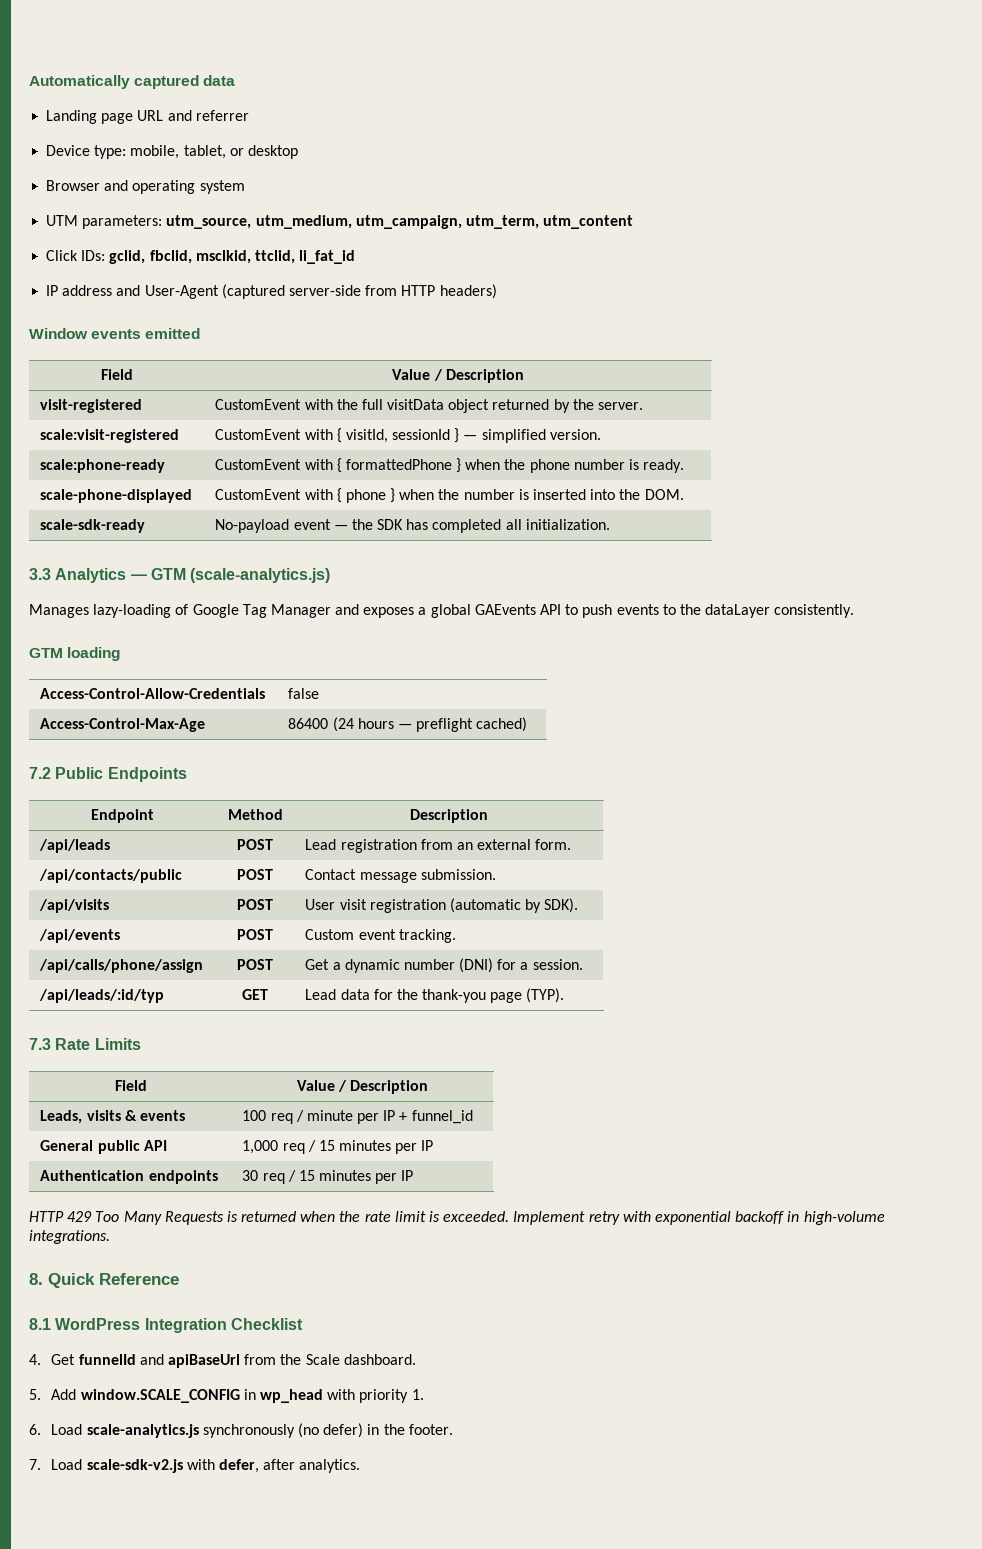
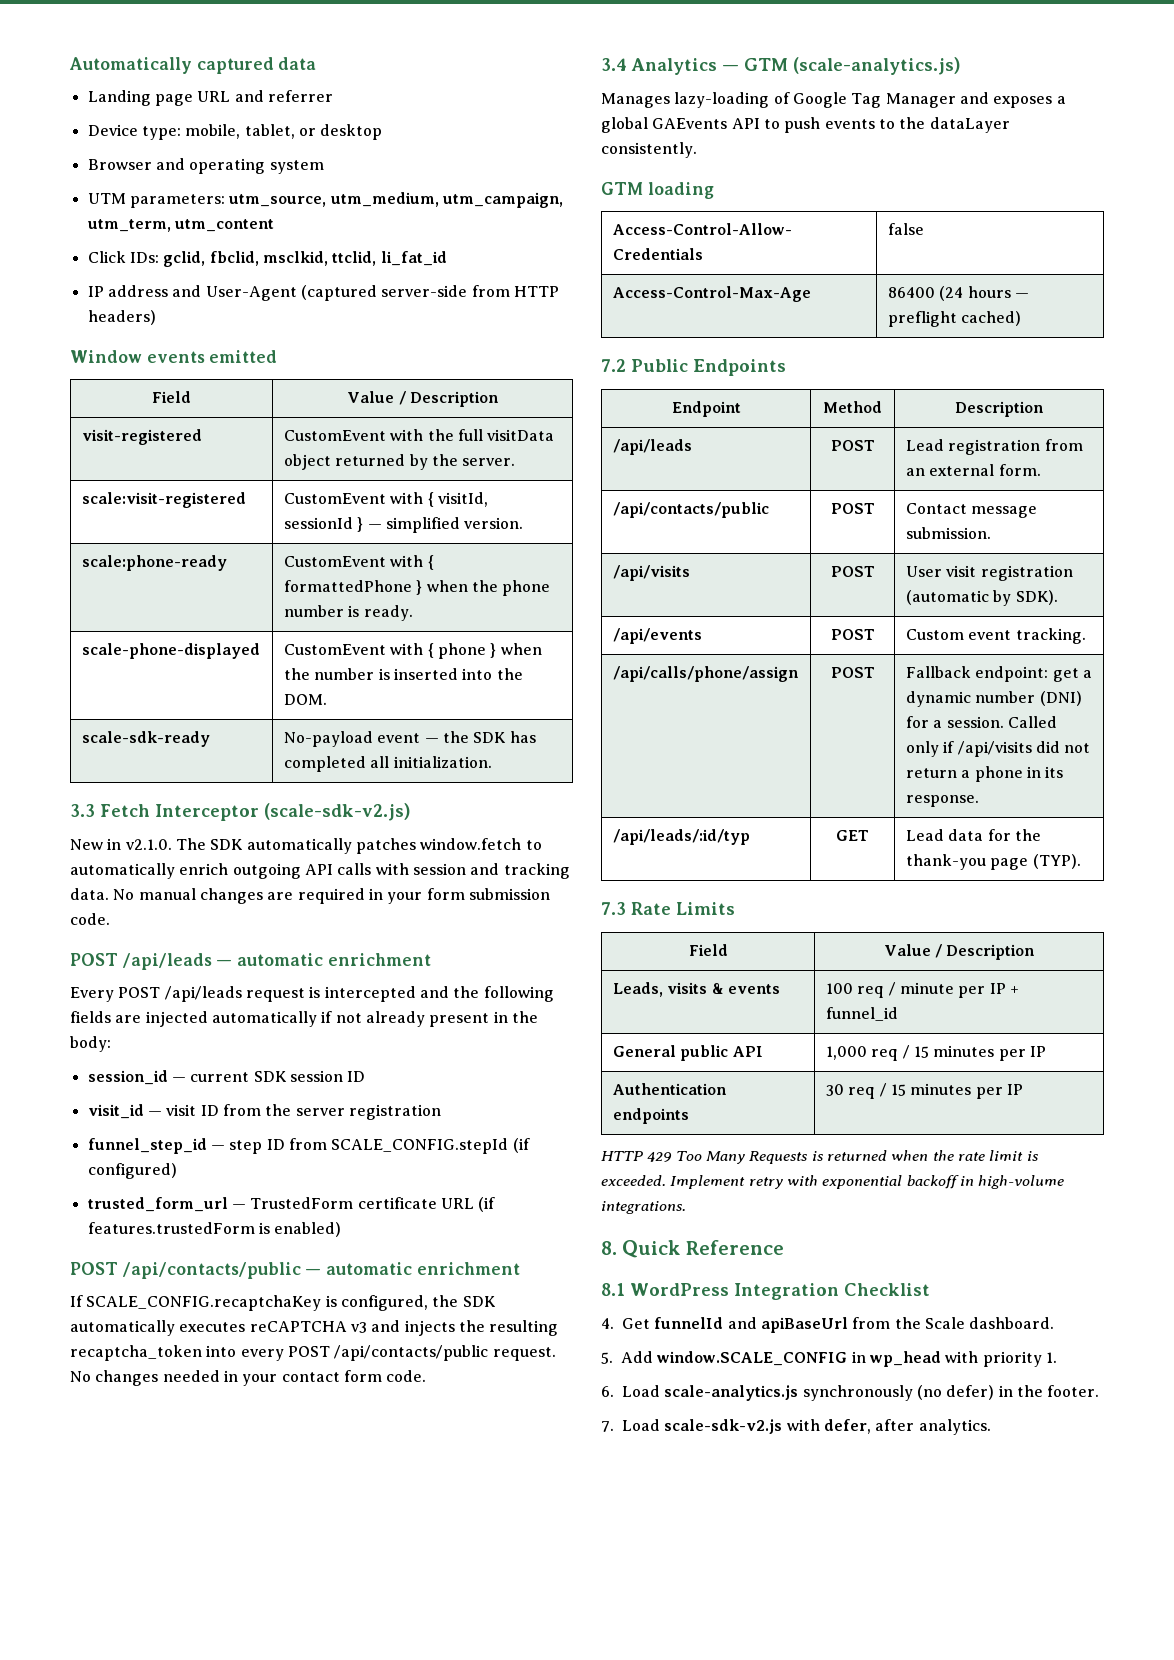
- 3.3 Analytics — GTM (scale-analytics.js)
+ 3.3 Fetch Interceptor (scale-sdk-v2.js)
+ New in v2.1.0. The SDK automatically patches window.fetch to automatically enrich outgoing API calls with session and tracking data. No manual changes are required in your form submission code.
+ POST /api/leads — automatic enrichment
+ Every POST /api/leads request is intercepted and the following fields are injected automatically if not already present in the body:
+ session_id — current SDK session ID
+ visit_id — visit ID from the server registration
+ funnel_step_id — step ID from SCALE_CONFIG.stepId (if configured)
+ trusted_form_url — TrustedForm certificate URL (if features.trustedForm is enabled)
+ POST /api/contacts/public — automatic enrichment
+ If SCALE_CONFIG.recaptchaKey is configured, the SDK automatically executes reCAPTCHA v3 and injects the resulting recaptcha_token into every POST /api/contacts/public request. No changes needed in your contact form code.
+ 3.4 Analytics — GTM (scale-analytics.js)
- /api/calls/phone/assign | POST | Get a dynamic number (DNI) for a session.
+ /api/calls/phone/assign | POST | Fallback endpoint: get a dynamic number (DNI) for a session. Called only if /api/visits did not return a phone in its response.

